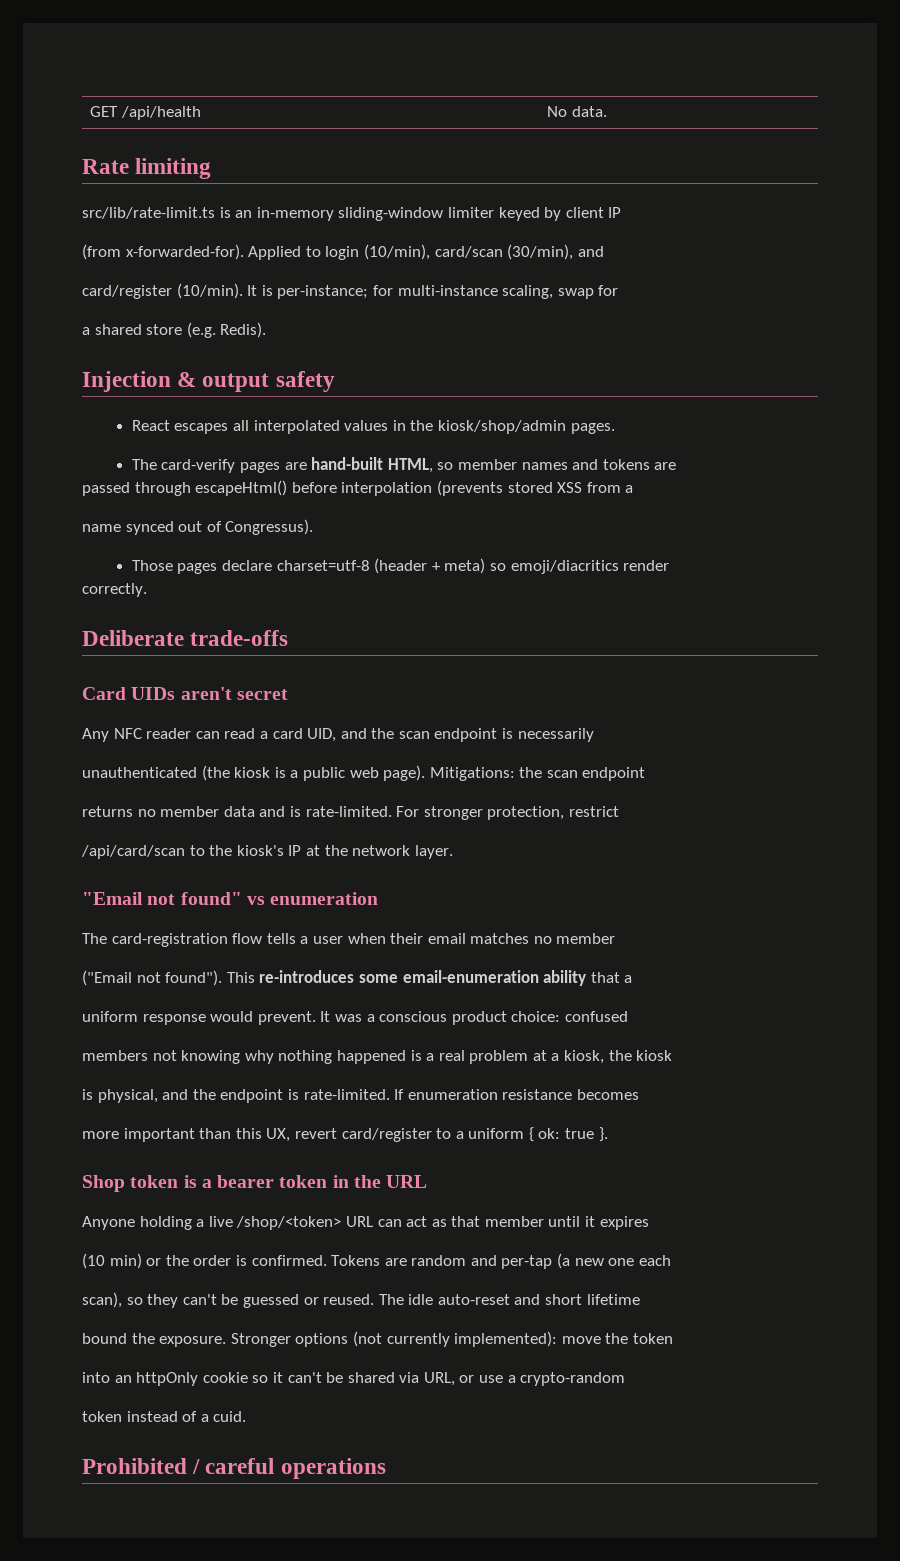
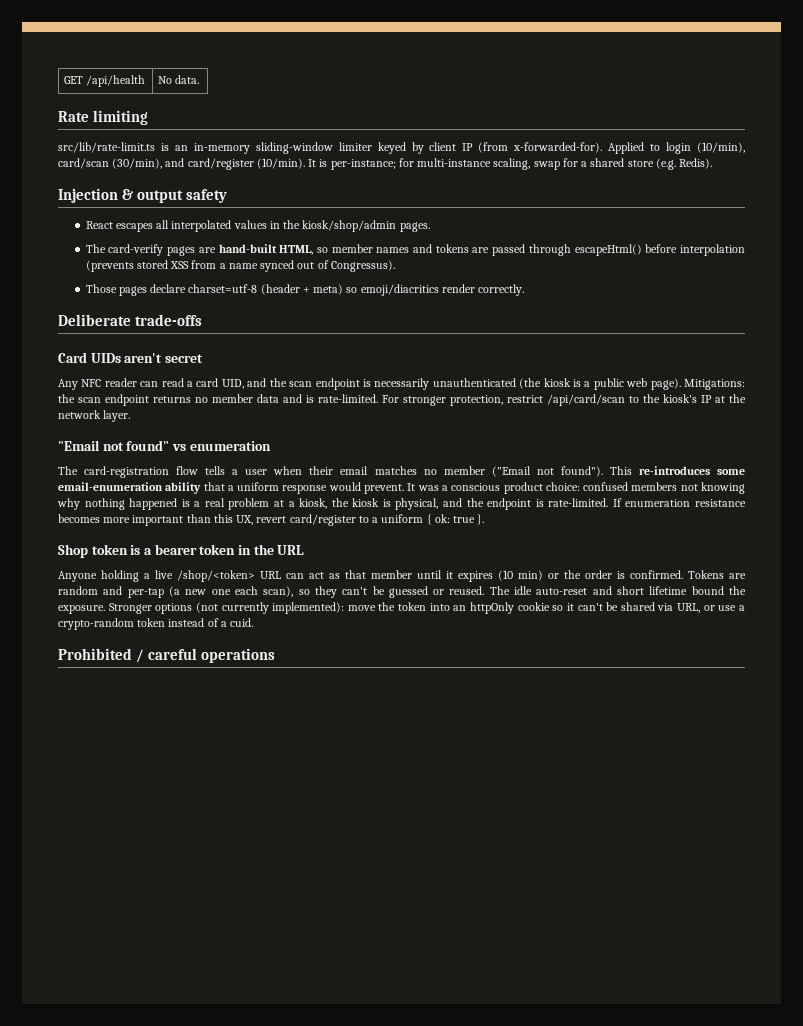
- src/lib/rate-limit.ts is an in-memory sliding-window limiter keyed by client IP
- (from x-forwarded-for).
+ src/lib/rate-limit.ts is an in-memory sliding-window limiter keyed by client IP (from x-forwarded-for).
- Applied to login (10/min), card/scan (30/min), and
- card/register (10/min).
+ Applied to login (10/min), card/scan (30/min), and card/register (10/min).
- It is per-instance; for multi-instance scaling, swap for
- a shared store (e.g. Redis).
+ It is per-instance; for multi-instance scaling, swap for a shared store (e.g. Redis).
- The card-verify pages are hand-built HTML, so member names and tokens are
- passed through escapeHtml() before interpolation (prevents stored XSS from a
- name synced out of Congressus).
+ The card-verify pages are hand-built HTML, so member names and tokens are passed through escapeHtml() before interpolation (prevents stored XSS from a name synced out of Congressus).
- Those pages declare charset=utf-8 (header + meta) so emoji/diacritics render
- correctly.
+ Those pages declare charset=utf-8 (header + meta) so emoji/diacritics render correctly.
- Any NFC reader can read a card UID, and the scan endpoint is necessarily
- unauthenticated (the kiosk is a public web page).
+ Any NFC reader can read a card UID, and the scan endpoint is necessarily unauthenticated (the kiosk is a public web page).
- Mitigations: the scan endpoint
- returns no member data and is rate-limited.
+ Mitigations: the scan endpoint returns no member data and is rate-limited.
- For stronger protection, restrict
- /api/card/scan to the kiosk's IP at the network layer.
+ For stronger protection, restrict /api/card/scan to the kiosk's IP at the network layer.
- The card-registration flow tells a user when their email matches no member
- ("Email not found").
+ The card-registration flow tells a user when their email matches no member ("Email not found").
- This re-introduces some email-enumeration ability that a
- uniform response would prevent.
+ This re-introduces some email-enumeration ability that a uniform response would prevent.
- It was a conscious product choice: confused
- members not knowing why nothing happened is a real problem at a kiosk, the kiosk
- is physical, and the endpoint is rate-limited.
+ It was a conscious product choice: confused members not knowing why nothing happened is a real problem at a kiosk, the kiosk is physical, and the endpoint is rate-limited.
- If enumeration resistance becomes
- more important than this UX, revert card/register to a uniform { ok: true }.
+ If enumeration resistance becomes more important than this UX, revert card/register to a uniform { ok: true }.
- Anyone holding a live /shop/<token> URL can act as that member until it expires
- (10 min) or the order is confirmed.
+ Anyone holding a live /shop/<token> URL can act as that member until it expires (10 min) or the order is confirmed.
- Tokens are random and per-tap (a new one each
- scan), so they can't be guessed or reused.
+ Tokens are random and per-tap (a new one each scan), so they can't be guessed or reused.
- The idle auto-reset and short lifetime
- bound the exposure.
+ The idle auto-reset and short lifetime bound the exposure.
- Stronger options (not currently implemented): move the token
- into an httpOnly cookie so it can't be shared via URL, or use a crypto-random
- token instead of a cuid.
+ Stronger options (not currently implemented): move the token into an httpOnly cookie so it can't be shared via URL, or use a crypto-random token instead of a cuid.

